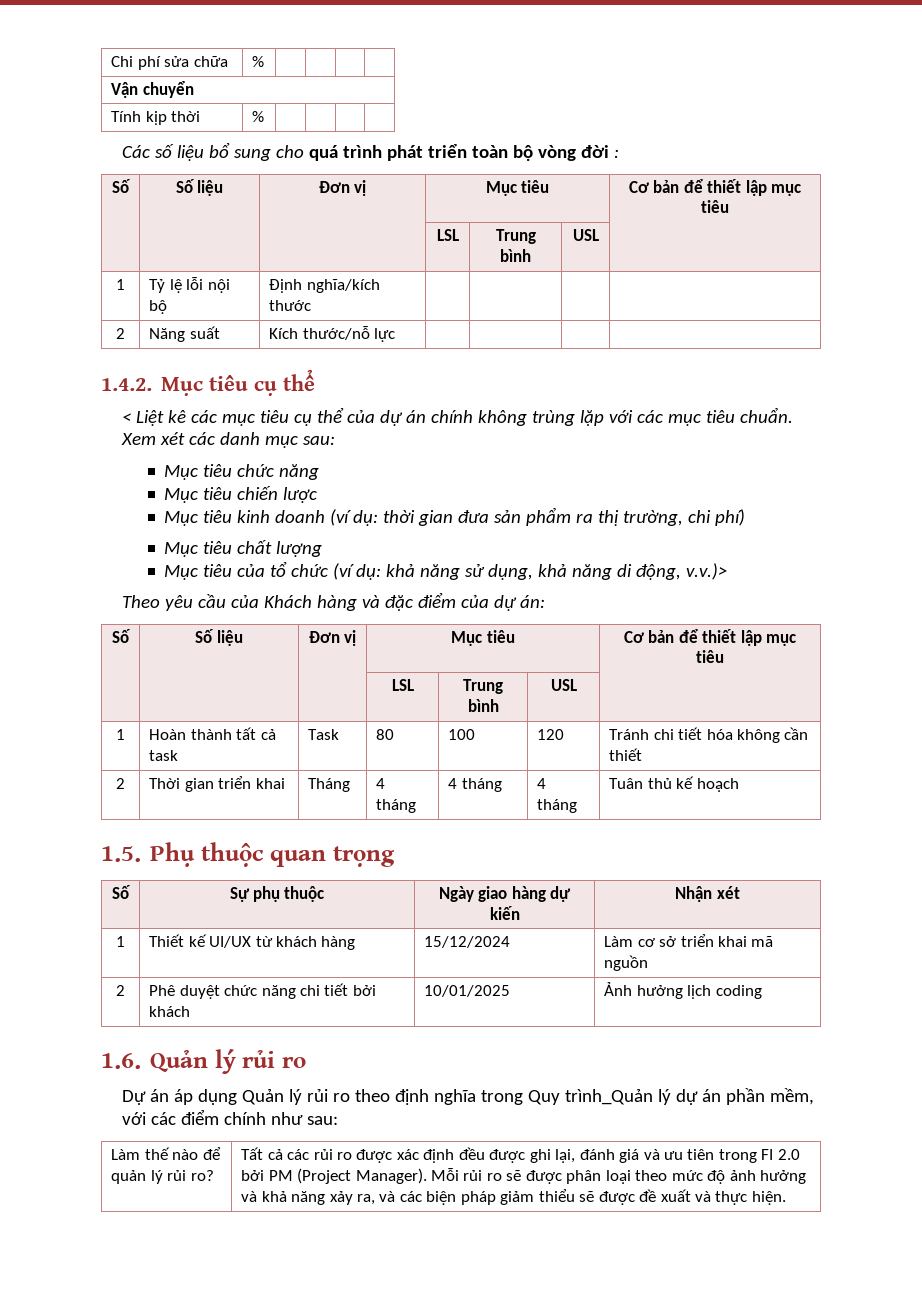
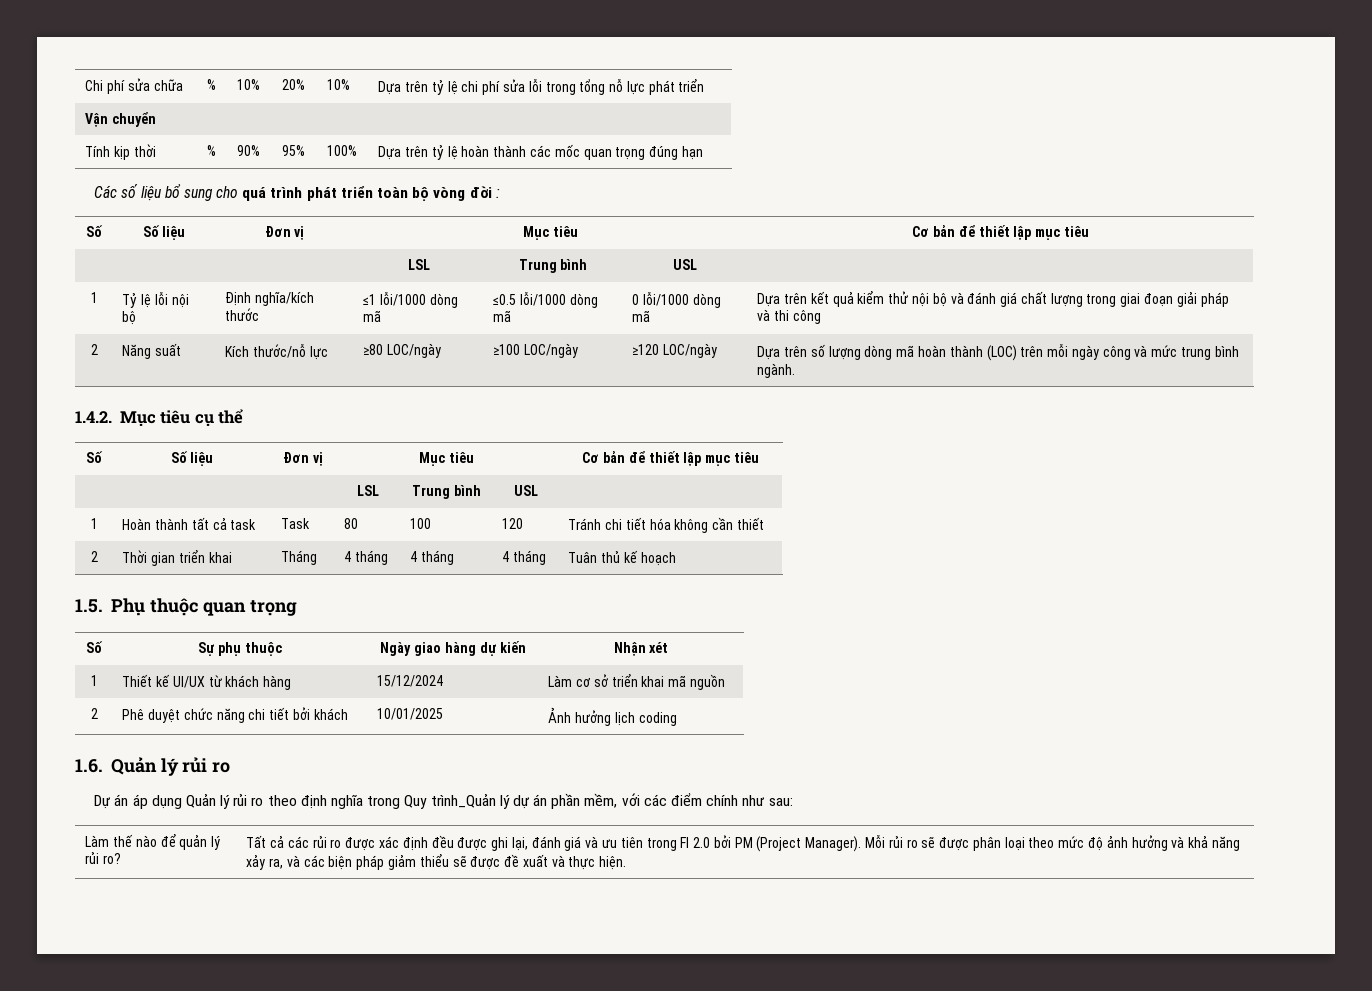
- Chi phí sửa chữa | % | | | |
+ Chi phí sửa chữa | % | 10% | 20% | 10% | Dựa trên tỷ lệ chi phí sửa lỗi trong tổng nỗ lực phát triển
- Tính kịp thời | % | | | |
+ Tính kịp thời | % | 90% | 95% | 100% | Dựa trên tỷ lệ hoàn thành các mốc quan trọng đúng hạn
+ ≤1 lỗi/1000 dòng mã | ≤0.5 lỗi/1000 dòng mã | 0 lỗi/1000 dòng mã | Dựa trên kết quả kiểm thử nội bộ và đánh giá chất lượng trong giai đoạn giải pháp và thi công
- 2 | Năng suất | Kích thước/nỗ lực | | | |
+ 2 | Năng suất | Kích thước/nỗ lực | ≥80 LOC/ngày | ≥100 LOC/ngày | ≥120 LOC/ngày | Dựa trên số lượng dòng mã hoàn thành (LOC) trên mỗi ngày công và mức trung bình ngành.
- < Liệt kê các mục tiêu cụ thể của dự án chính không trùng lặp với các mục tiêu chuẩn. Xem xét các danh mục sau:
- Mục tiêu chức năng
- Mục tiêu chiến lược
- Mục tiêu kinh doanh (ví dụ: thời gian đưa sản phẩm ra thị trường, chi phí)
- Mục tiêu chất lượng
- Mục tiêu của tổ chức (ví dụ: khả năng sử dụng, khả năng di động, v.v.)>
- Theo yêu cầu của Khách hàng và đặc điểm của dự án:

